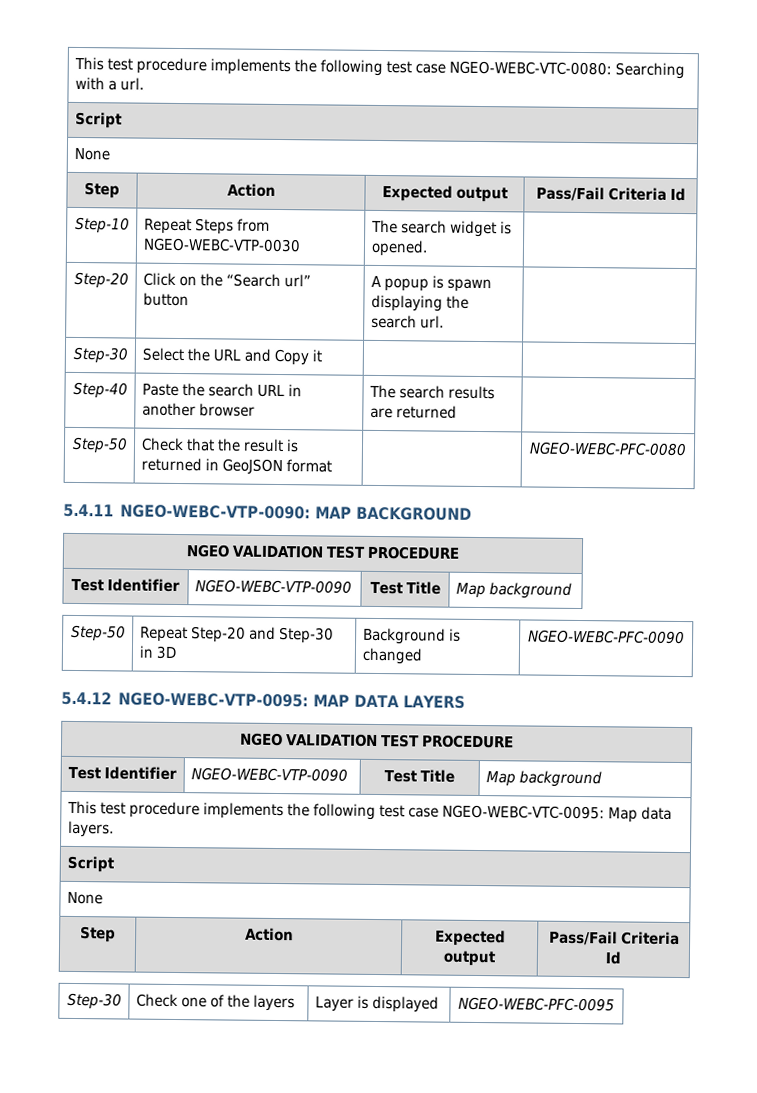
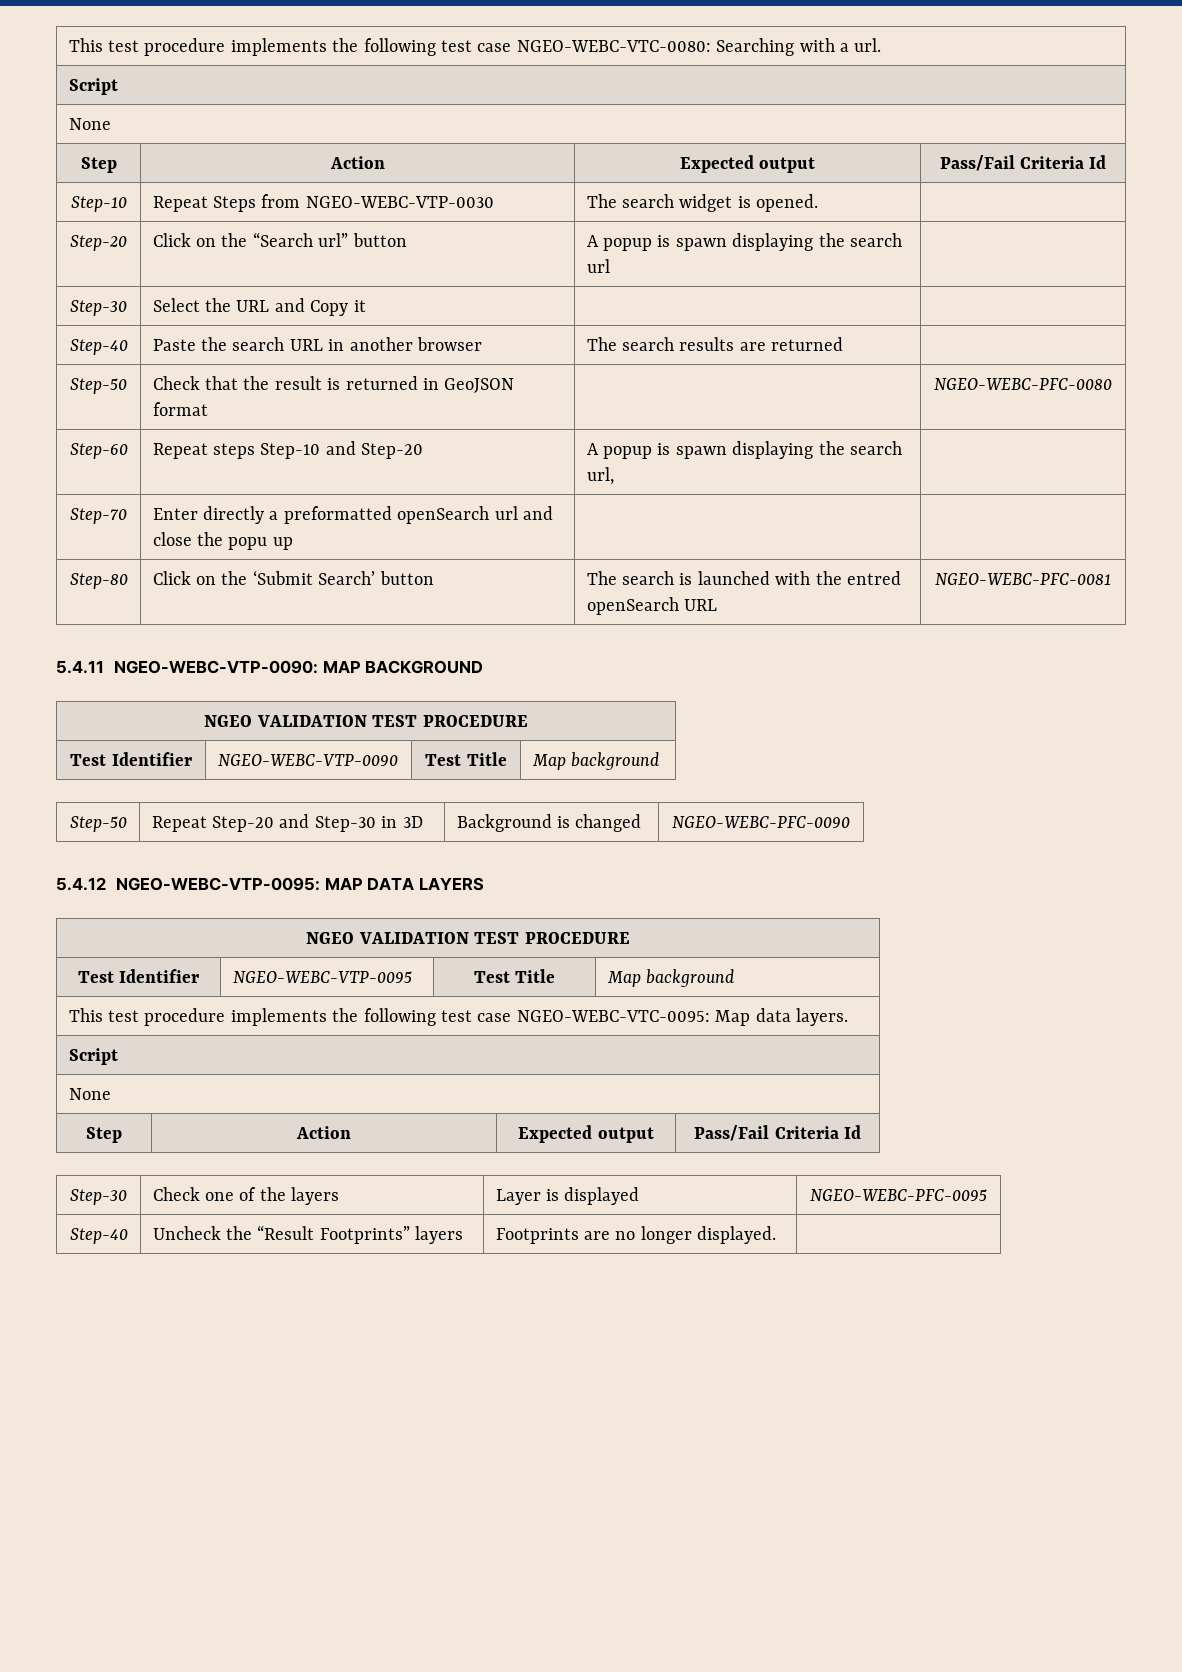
- Step-20 | Click on the “Search url” button | A popup is spawn displaying the search url. |
+ Step-20 | Click on the “Search url” button | A popup is spawn displaying the search url |
+ Step-60 | Repeat steps Step-10 and Step-20 | A popup is spawn displaying the search url, |
+ Step-70 | Enter directly a preformatted openSearch url and close the popu up | |
+ Step-80 | Click on the ‘Submit Search’ button | The search is launched with the entred openSearch URL | NGEO-WEBC-PFC-0081
  5.4.12 NGEO-WEBC-VTP-0095: MAP DATA LAYERS
  NGEO VALIDATION TEST PROCEDURE
- Test Identifier | NGEO-WEBC-VTP-0090 | Test Title | Map background
+ Test Identifier | NGEO-WEBC-VTP-0095 | Test Title | Map background
+ Step-40 | Uncheck the “Result Footprints” layers | Footprints are no longer displayed. |

